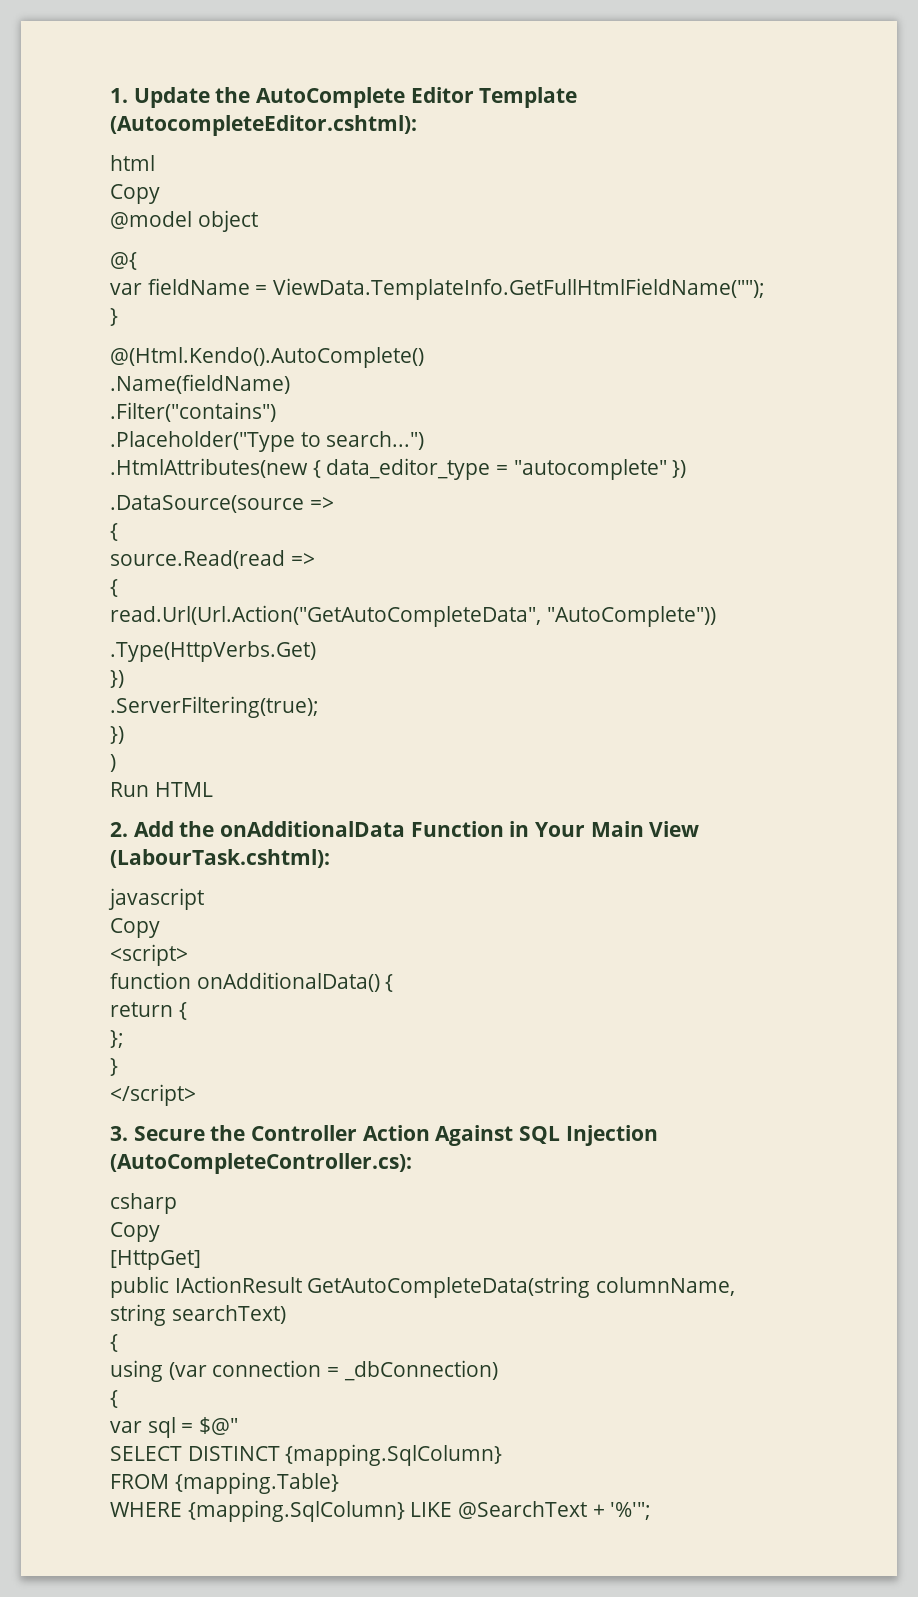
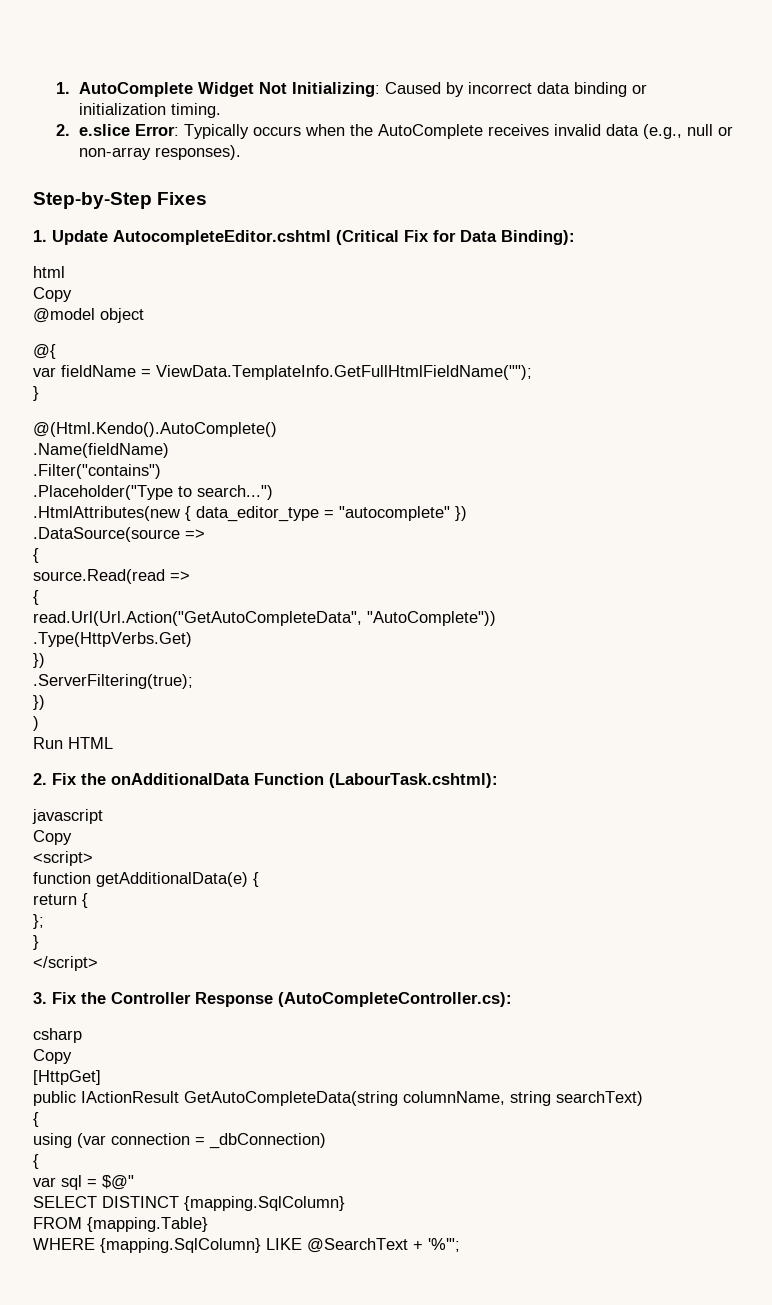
- 1. Update the AutoComplete Editor Template (AutocompleteEditor.cshtml):
+ 1. AutoComplete Widget Not Initializing: Caused by incorrect data binding or initialization timing.
+ 2. e.slice Error: Typically occurs when the AutoComplete receives invalid data (e.g., null or non-array responses).
+ Step-by-Step Fixes
+ 1. Update AutocompleteEditor.cshtml (Critical Fix for Data Binding):
- 2. Add the onAdditionalData Function in Your Main View (LabourTask.cshtml):
+ 2. Fix the onAdditionalData Function (LabourTask.cshtml):
- function onAdditionalData() {
+ function getAdditionalData(e) {
- 3. Secure the Controller Action Against SQL Injection (AutoCompleteController.cs):
+ 3. Fix the Controller Response (AutoCompleteController.cs):

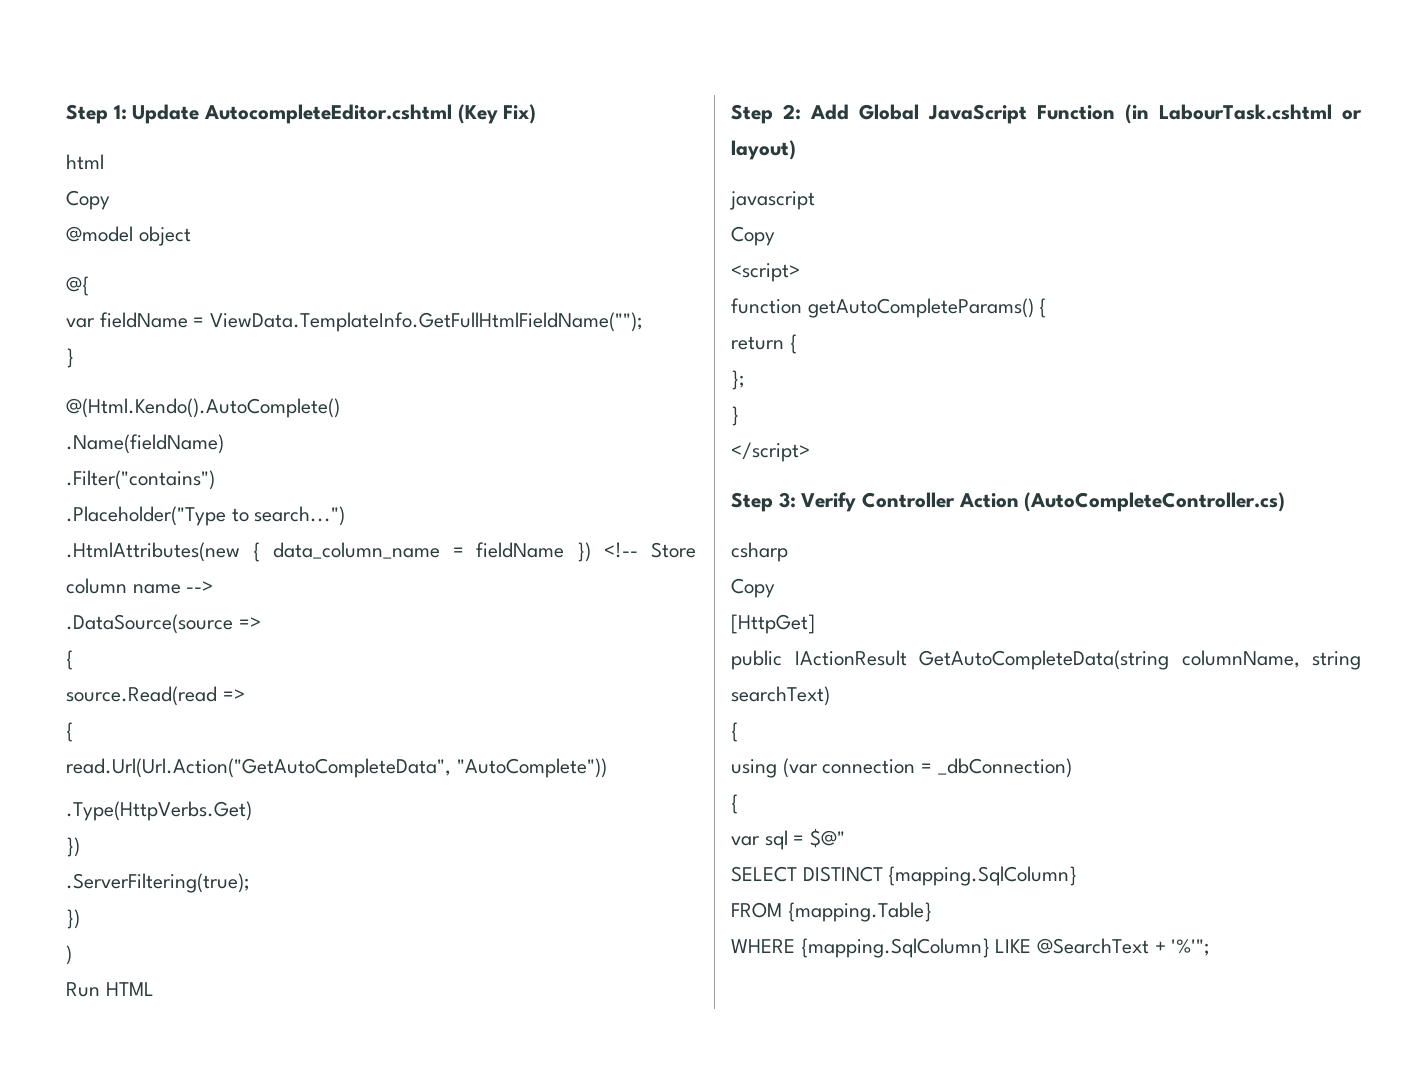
- 1. AutoComplete Widget Not Initializing: Caused by incorrect data binding or initialization timing.
- 2. e.slice Error: Typically occurs when the AutoComplete receives invalid data (e.g., null or non-array responses).
- Step-by-Step Fixes
- 1. Update AutocompleteEditor.cshtml (Critical Fix for Data Binding):
+ Step 1: Update AutocompleteEditor.cshtml (Key Fix)
- .HtmlAttributes(new { data_editor_type = "autocomplete" })
+ .HtmlAttributes(new { data_column_name = fieldName }) <!-- Store column name -->
- 2. Fix the onAdditionalData Function (LabourTask.cshtml):
+ Step 2: Add Global JavaScript Function (in LabourTask.cshtml or layout)
- function getAdditionalData(e) {
+ function getAutoCompleteParams() {
- 3. Fix the Controller Response (AutoCompleteController.cs):
+ Step 3: Verify Controller Action (AutoCompleteController.cs)

